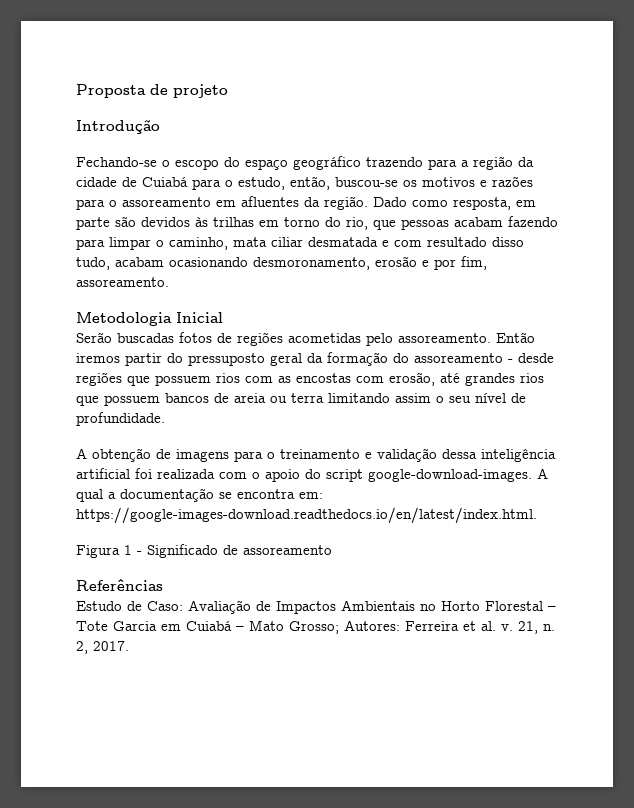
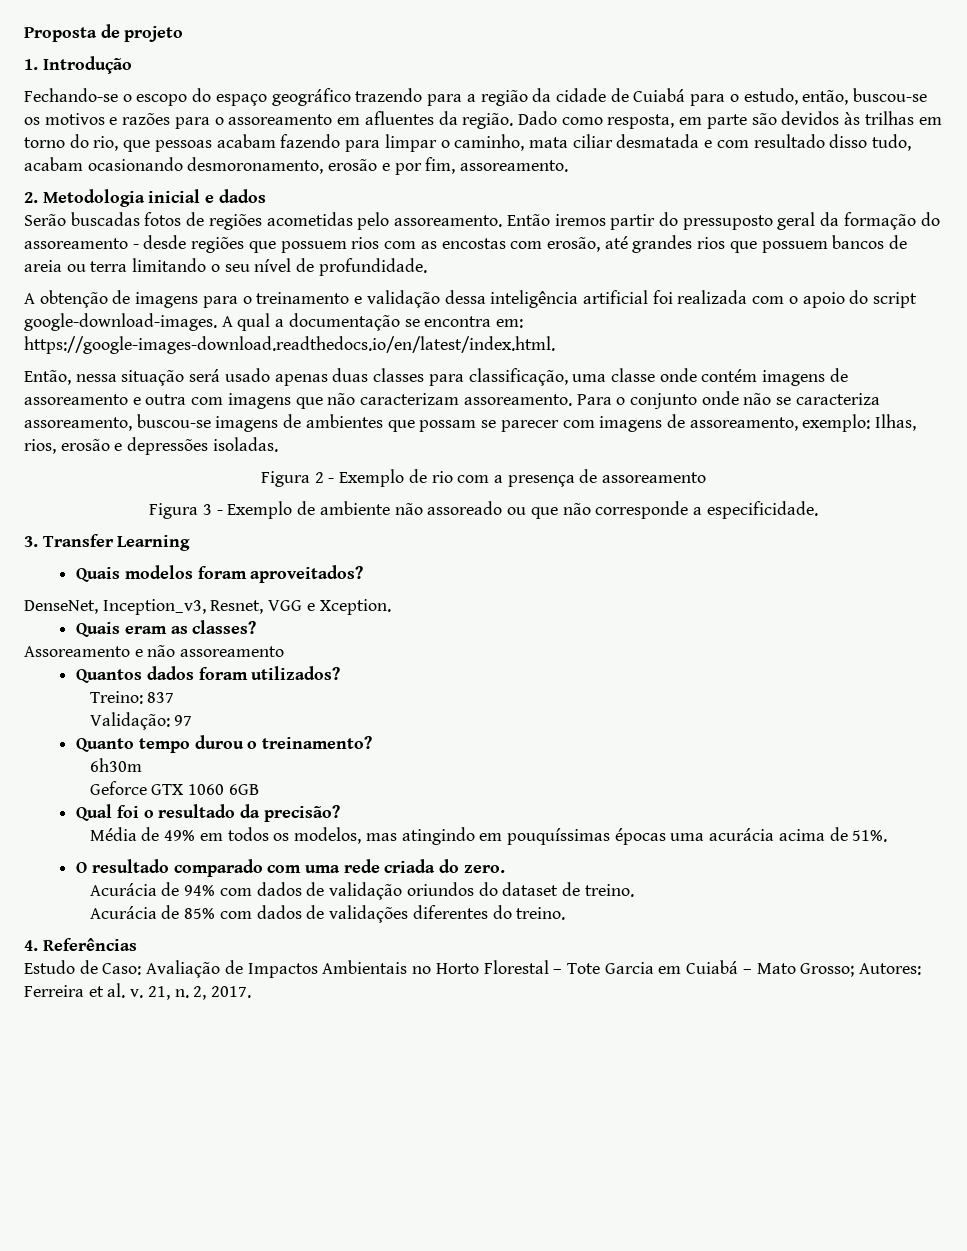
- Introdução
+ 1. Introdução
- Metodologia Inicial
+ 2. Metodologia inicial e dados
- Então iremos partir do pressuposto geral da formação do assoreamento - desde regiões que possuem rios com as encostas com erosão, até grandes rios que possuem bancos de areia ou terra limitando assim o seu nível de profundidade.
+ Então iremos partir do pressuposto geral da formação do assoreamento - desde regiões que possuem rios com as encostas com erosão, até grandes rios que possuem bancos de areia ou terra limitando o seu nível de profundidade.
- Figura 1 - Significado de assoreamento
- Referências
+ Então, nessa situação será usado apenas duas classes para classificação, uma classe onde contém imagens de assoreamento e outra com imagens que não caracterizam assoreamento. Para o conjunto onde não se caracteriza assoreamento, buscou-se imagens de ambientes que possam se parecer com imagens de assoreamento, exemplo: Ilhas, rios, erosão e depressões isoladas.
+ Figura 2 - Exemplo de rio com a presença de assoreamento
+ Figura 3 - Exemplo de ambiente não assoreado ou que não corresponde a especificidade.
+ 3. Transfer Learning
+ Quais modelos foram aproveitados?
+ DenseNet, Inception_v3, Resnet, VGG e Xception.
+ Quais eram as classes?
+ Assoreamento e não assoreamento
+ Quantos dados foram utilizados?
+ Treino: 837
+ Validação: 97
+ Quanto tempo durou o treinamento?
+ 6h30m
+ Geforce GTX 1060 6GB
+ Qual foi o resultado da precisão?
+ Média de 49% em todos os modelos, mas atingindo em pouquíssimas épocas uma acurácia acima de 51%.
+ O resultado comparado com uma rede criada do zero.
+ Acurácia de 94% com dados de validação oriundos do dataset de treino.
+ Acurácia de 85% com dados de validações diferentes do treino.
+ 4. Referências

